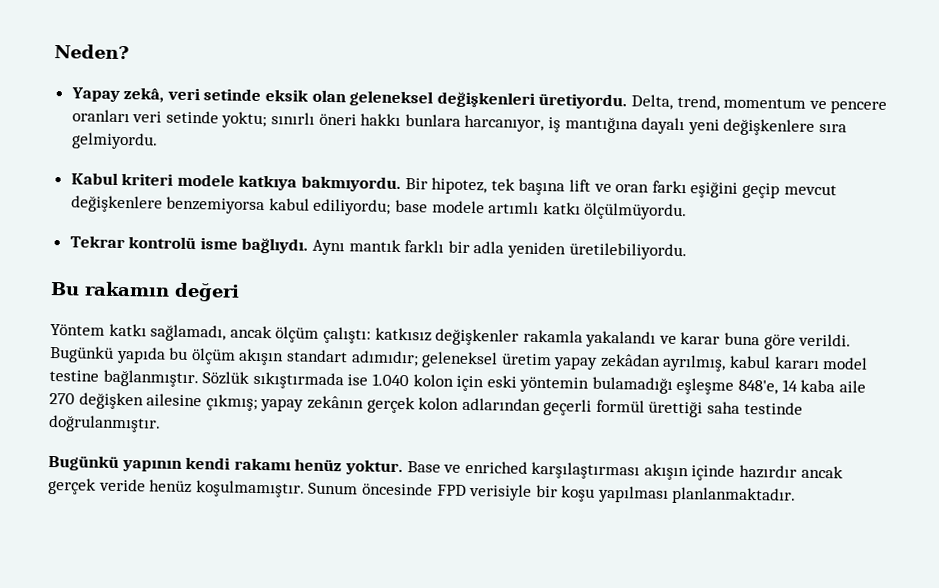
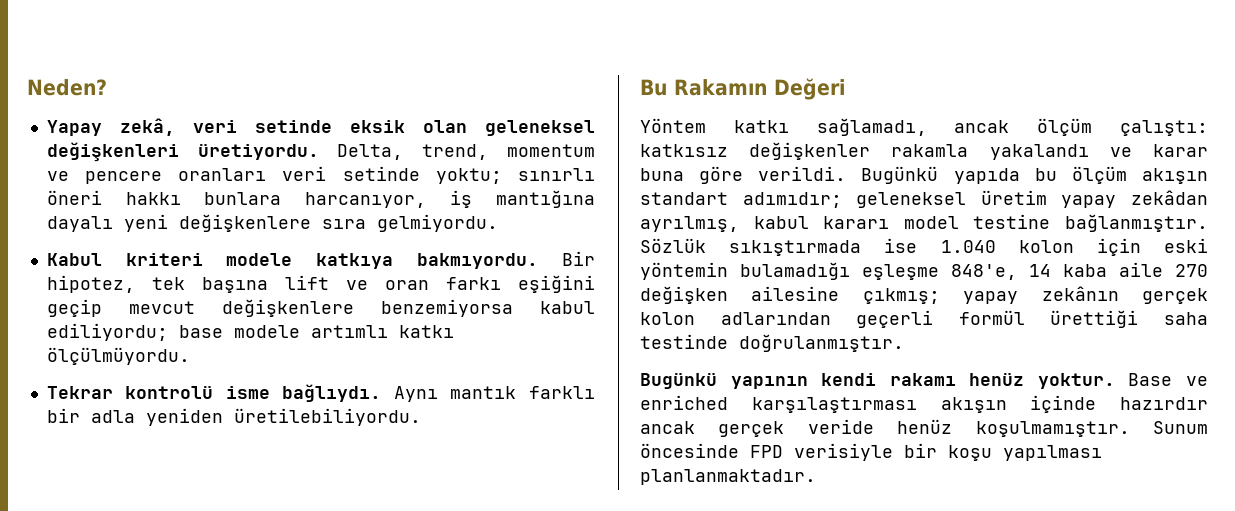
- Bu rakamın değeri
+ Bu Rakamın Değeri

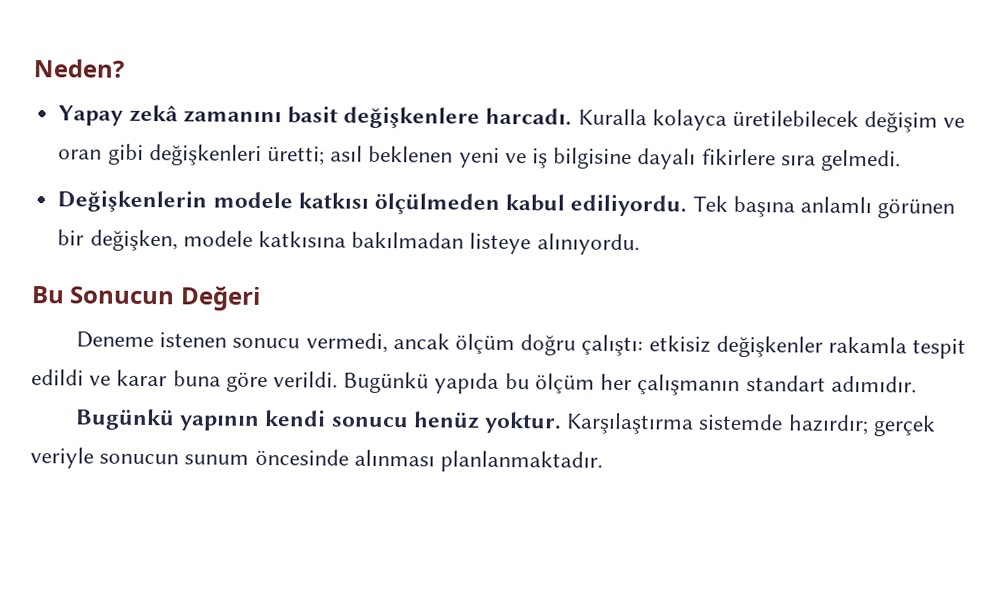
- Yapay zekâ, veri setinde eksik olan geleneksel değişkenleri üretiyordu. Delta, trend, momentum ve pencere oranları veri setinde yoktu; sınırlı öneri hakkı bunlara harcanıyor, iş mantığına dayalı yeni değişkenlere sıra gelmiyordu.
- Kabul kriteri modele katkıya bakmıyordu. Bir hipotez, tek başına lift ve oran farkı eşiğini geçip mevcut değişkenlere benzemiyorsa kabul ediliyordu; base modele artımlı katkı ölçülmüyordu.
- Tekrar kontrolü isme bağlıydı. Aynı mantık farklı bir adla yeniden üretilebiliyordu.
+ Yapay zekâ zamanını basit değişkenlere harcadı. Kuralla kolayca üretilebilecek değişim ve oran gibi değişkenleri üretti; asıl beklenen yeni ve iş bilgisine dayalı fikirlere sıra gelmedi.
+ Değişkenlerin modele katkısı ölçülmeden kabul ediliyordu. Tek başına anlamlı görünen bir değişken, modele katkısına bakılmadan listeye alınıyordu.
- Bu Rakamın Değeri
+ Bu Sonucun Değeri
- Yöntem katkı sağlamadı, ancak ölçüm çalıştı: katkısız değişkenler rakamla yakalandı ve karar buna göre verildi.
+ Deneme istenen sonucu vermedi, ancak ölçüm doğru çalıştı: etkisiz değişkenler rakamla tespit edildi ve karar buna göre verildi.
- Bugünkü yapıda bu ölçüm akışın standart adımıdır; geleneksel üretim yapay zekâdan ayrılmış, kabul kararı model testine bağlanmıştır. Sözlük sıkıştırmada ise 1.040 kolon için eski yöntemin bulamadığı eşleşme 848'e, 14 kaba aile 270 değişken ailesine çıkmış; yapay zekânın gerçek kolon adlarından geçerli formül ürettiği saha testinde doğrulanmıştır.
+ Bugünkü yapıda bu ölçüm her çalışmanın standart adımıdır.
- Bugünkü yapının kendi rakamı henüz yoktur.
+ Bugünkü yapının kendi sonucu henüz yoktur.
- Base ve enriched karşılaştırması akışın içinde hazırdır ancak gerçek veride henüz koşulmamıştır. Sunum öncesinde FPD verisiyle bir koşu yapılması planlanmaktadır.
+ Karşılaştırma sistemde hazırdır; gerçek veriyle sonucun sunum öncesinde alınması planlanmaktadır.

